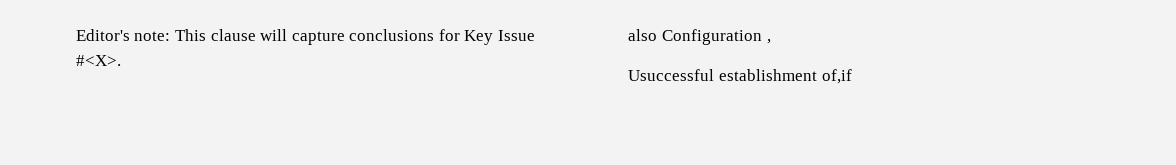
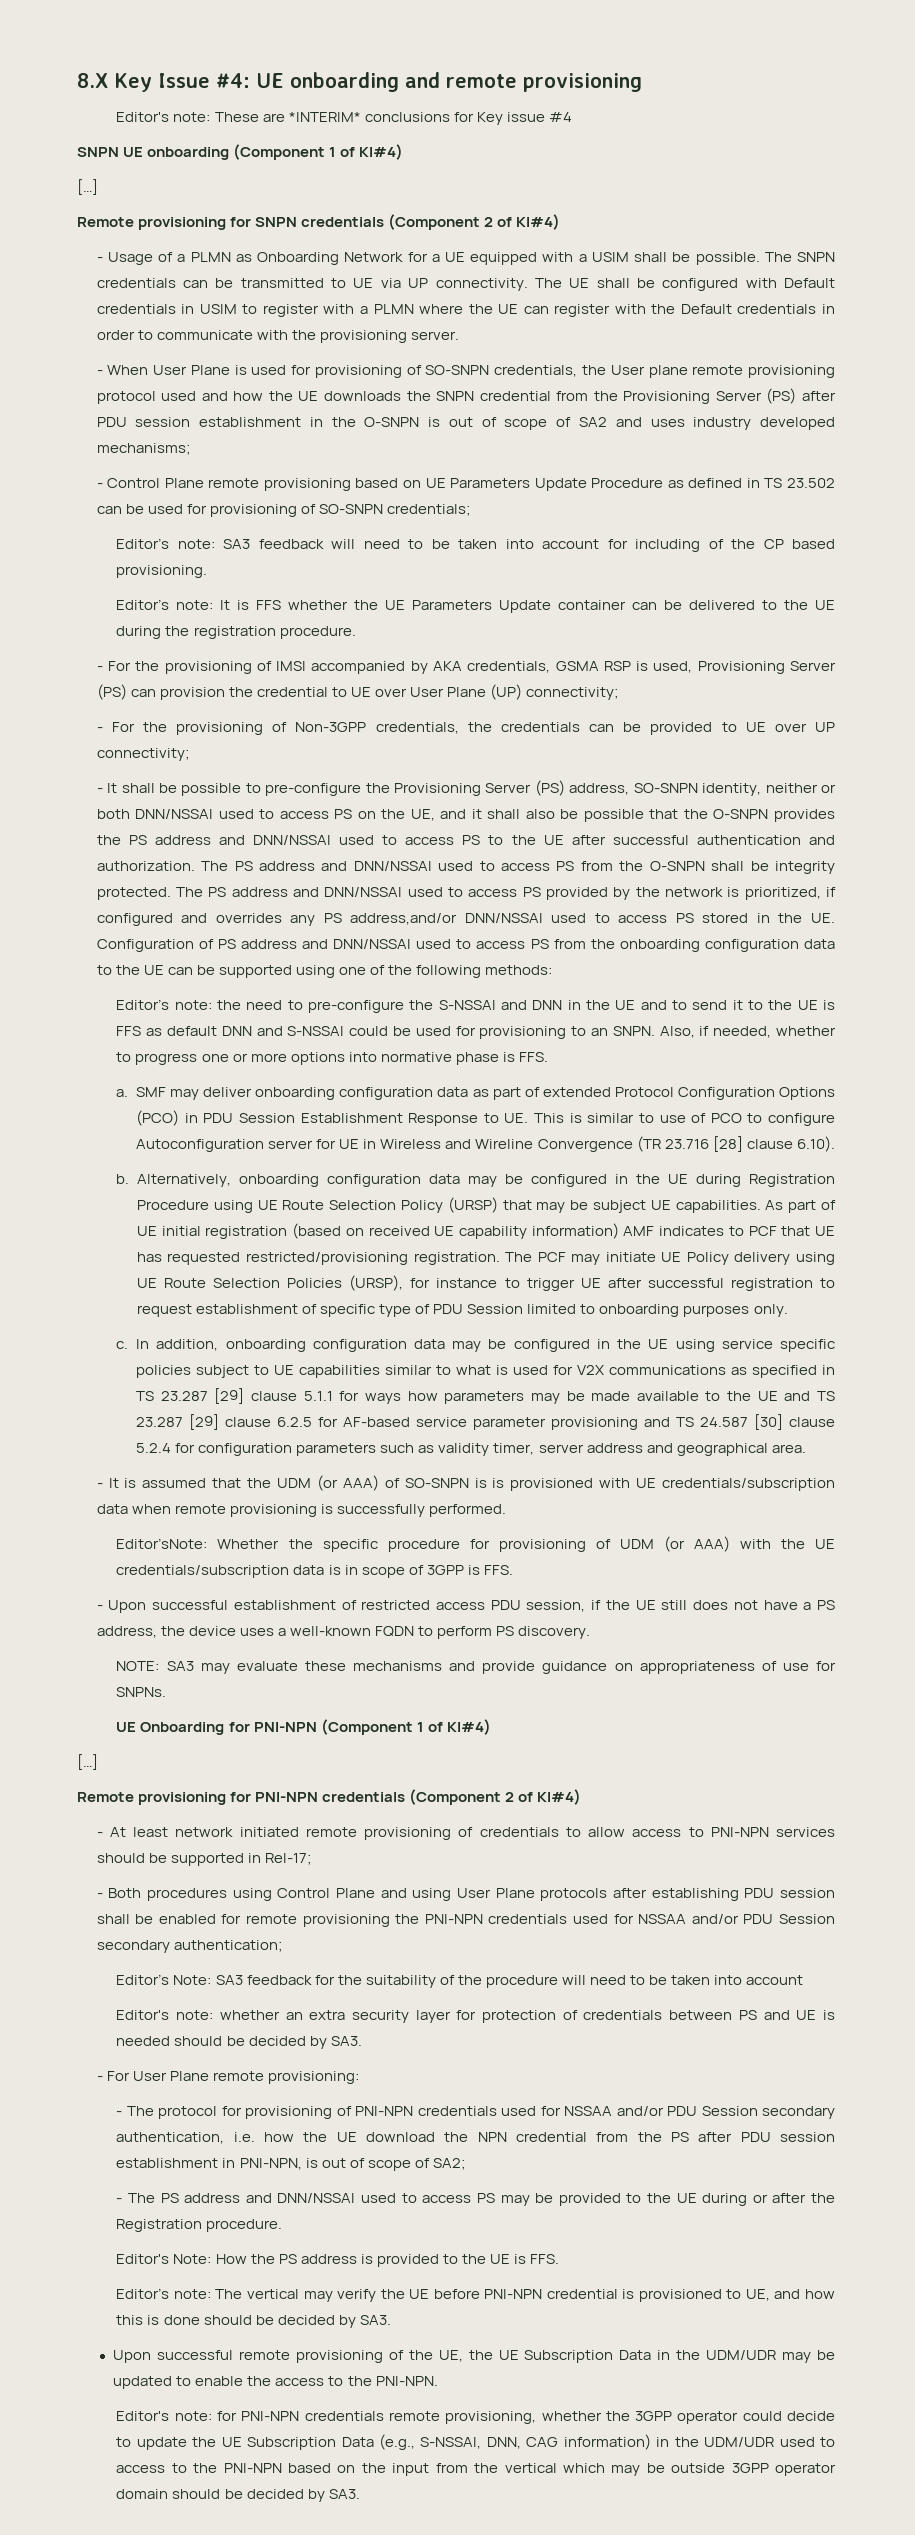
- Editor's note: This clause will capture conclusions for Key Issue #<X>.
- also Configuration ,
- Usuccessful establishment of,if
+ 8.X Key Issue #4: UE onboarding and remote provisioning
+ Editor's note: These are *INTERIM* conclusions for Key issue #4
+ SNPN UE onboarding (Component 1 of KI#4)
+ […]
+ Remote provisioning for SNPN credentials (Component 2 of KI#4)
+ - Usage of a PLMN as Onboarding Network for a UE equipped with a USIM shall be possible. The SNPN credentials can be transmitted to UE via UP connectivity. The UE shall be configured with Default credentials in USIM to register with a PLMN where the UE can register with the Default credentials in order to communicate with the provisioning server.
+ - When User Plane is used for provisioning of SO-SNPN credentials, the User plane remote provisioning protocol used and how the UE downloads the SNPN credential from the Provisioning Server (PS) after PDU session establishment in the O-SNPN is out of scope of SA2 and uses industry developed mechanisms;
+ - Control Plane remote provisioning based on UE Parameters Update Procedure as defined in TS 23.502 can be used for provisioning of SO-SNPN credentials;
+ Editor’s note: SA3 feedback will need to be taken into account for including of the CP based provisioning.
+ Editor’s note: It is FFS whether the UE Parameters Update container can be delivered to the UE during the registration procedure.
+ - For the provisioning of IMSI accompanied by AKA credentials, GSMA RSP is used, Provisioning Server (PS) can provision the credential to UE over User Plane (UP) connectivity;
+ - For the provisioning of Non-3GPP credentials, the credentials can be provided to UE over UP connectivity;
+ - It shall be possible to pre-configure the Provisioning Server (PS) address, SO-SNPN identity, neither or both DNN/NSSAI used to access PS on the UE, and it shall also be possible that the O-SNPN provides the PS address and DNN/NSSAI used to access PS to the UE after successful authentication and authorization. The PS address and DNN/NSSAI used to access PS from the O-SNPN shall be integrity protected. The PS address and DNN/NSSAI used to access PS provided by the network is prioritized, if configured and overrides any PS address,and/or DNN/NSSAI used to access PS stored in the UE. Configuration of PS address and DNN/NSSAI used to access PS from the onboarding configuration data to the UE can be supported using one of the following methods:
+ Editor’s note: the need to pre-configure the S-NSSAI and DNN in the UE and to send it to the UE is FFS as default DNN and S-NSSAI could be used for provisioning to an SNPN. Also, if needed, whether to progress one or more options into normative phase is FFS.
+ a. SMF may deliver onboarding configuration data as part of extended Protocol Configuration Options (PCO) in PDU Session Establishment Response to UE. This is similar to use of PCO to configure Autoconfiguration server for UE in Wireless and Wireline Convergence (TR 23.716 [28] clause 6.10).
+ b. Alternatively, onboarding configuration data may be configured in the UE during Registration Procedure using UE Route Selection Policy (URSP) that may be subject UE capabilities. As part of UE initial registration (based on received UE capability information) AMF indicates to PCF that UE has requested restricted/provisioning registration. The PCF may initiate UE Policy delivery using UE Route Selection Policies (URSP), for instance to trigger UE after successful registration to request establishment of specific type of PDU Session limited to onboarding purposes only.
+ c. In addition, onboarding configuration data may be configured in the UE using service specific policies subject to UE capabilities similar to what is used for V2X communications as specified in TS 23.287 [29] clause 5.1.1 for ways how parameters may be made available to the UE and TS 23.287 [29] clause 6.2.5 for AF-based service parameter provisioning and TS 24.587 [30] clause 5.2.4 for configuration parameters such as validity timer, server address and geographical area.
+ - It is assumed that the UDM (or AAA) of SO-SNPN is is provisioned with UE credentials/subscription data when remote provisioning is successfully performed.
+ Editor’sNote: Whether the specific procedure for provisioning of UDM (or AAA) with the UE credentials/subscription data is in scope of 3GPP is FFS.
+ - Upon successful establishment of restricted access PDU session, if the UE still does not have a PS address, the device uses a well-known FQDN to perform PS discovery.
+ NOTE: SA3 may evaluate these mechanisms and provide guidance on appropriateness of use for SNPNs.
+ UE Onboarding for PNI-NPN (Component 1 of KI#4)
+ […]
+ Remote provisioning for PNI-NPN credentials (Component 2 of KI#4)
+ - At least network initiated remote provisioning of credentials to allow access to PNI-NPN services should be supported in Rel-17;
+ - Both procedures using Control Plane and using User Plane protocols after establishing PDU session shall be enabled for remote provisioning the PNI-NPN credentials used for NSSAA and/or PDU Session secondary authentication;
+ Editor’s Note: SA3 feedback for the suitability of the procedure will need to be taken into account
+ Editor's note: whether an extra security layer for protection of credentials between PS and UE is needed should be decided by SA3.
+ - For User Plane remote provisioning:
+ - The protocol for provisioning of PNI-NPN credentials used for NSSAA and/or PDU Session secondary authentication, i.e. how the UE download the NPN credential from the PS after PDU session establishment in PNI-NPN, is out of scope of SA2;
+ - The PS address and DNN/NSSAI used to access PS may be provided to the UE during or after the Registration procedure.
+ Editor's Note: How the PS address is provided to the UE is FFS.
+ Editor’s note: The vertical may verify the UE before PNI-NPN credential is provisioned to UE, and how this is done should be decided by SA3.
+ Upon successful remote provisioning of the UE, the UE Subscription Data in the UDM/UDR may be updated to enable the access to the PNI-NPN.
+ Editor's note: for PNI-NPN credentials remote provisioning, whether the 3GPP operator could decide to update the UE Subscription Data (e.g., S-NSSAI, DNN, CAG information) in the UDM/UDR used to access to the PNI-NPN based on the input from the vertical which may be outside 3GPP operator domain should be decided by SA3.

